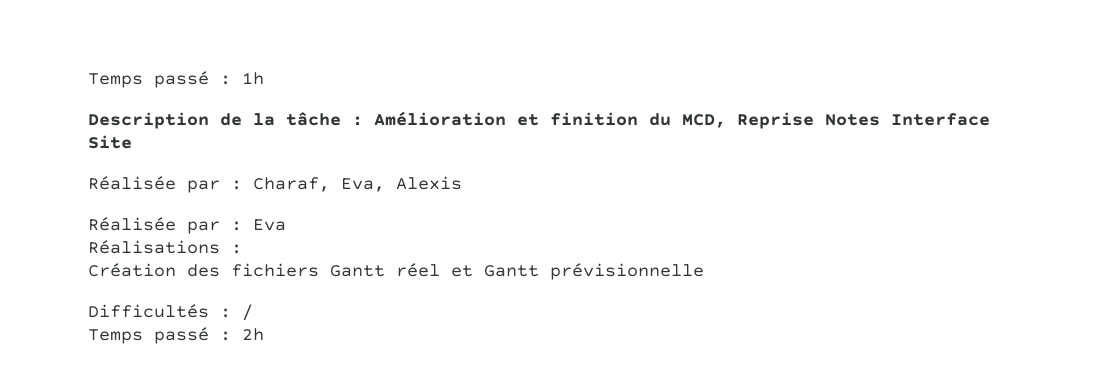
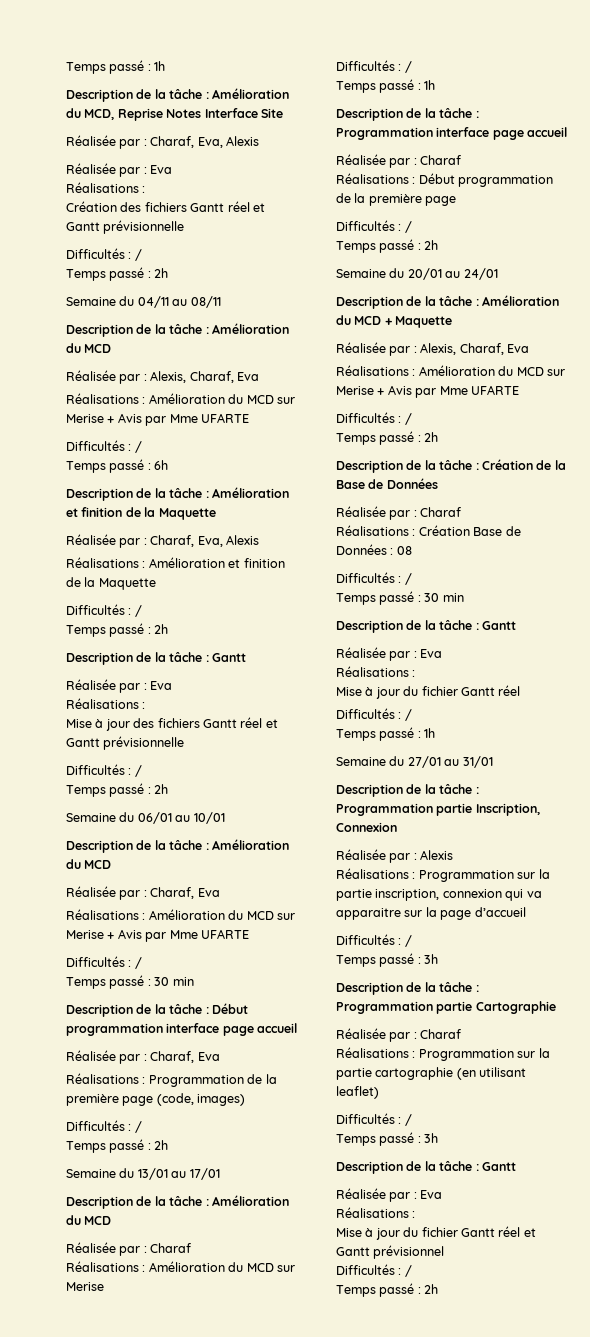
- Description de la tâche : Amélioration et finition du MCD, Reprise Notes Interface Site
+ Description de la tâche : Amélioration du MCD, Reprise Notes Interface Site
+ Semaine du 04/11 au 08/11
+ Description de la tâche : Amélioration du MCD
+ Réalisée par : Alexis, Charaf, Eva
+ Réalisations : Amélioration du MCD sur Merise + Avis par Mme UFARTE
+ Difficultés : /
+ Temps passé : 6h
+ Description de la tâche : Amélioration et finition de la Maquette
+ Réalisée par : Charaf, Eva, Alexis
+ Réalisations : Amélioration et finition de la Maquette
+ Difficultés : /
+ Temps passé : 2h
+ Description de la tâche : Gantt
+ Réalisée par : Eva
+ Réalisations :
+ Mise à jour des fichiers Gantt réel et Gantt prévisionnelle
+ Difficultés : /
+ Temps passé : 2h
+ Semaine du 06/01 au 10/01
+ Description de la tâche : Amélioration du MCD
+ Réalisée par : Charaf, Eva
+ Réalisations : Amélioration du MCD sur Merise + Avis par Mme UFARTE
+ Difficultés : /
+ Temps passé : 30 min
+ Description de la tâche : Début programmation interface page accueil
+ Réalisée par : Charaf, Eva
+ Réalisations : Programmation de la première page (code, images)
+ Difficultés : /
+ Temps passé : 2h
+ Semaine du 13/01 au 17/01
+ Description de la tâche : Amélioration du MCD
+ Réalisée par : Charaf
+ Réalisations : Amélioration du MCD sur Merise
+ Difficultés : /
+ Temps passé : 1h
+ Description de la tâche : Programmation interface page accueil
+ Réalisée par : Charaf
+ Réalisations : Début programmation de la première page
+ Difficultés : /
+ Temps passé : 2h
+ Semaine du 20/01 au 24/01
+ Description de la tâche : Amélioration du MCD + Maquette
+ Réalisée par : Alexis, Charaf, Eva
+ Réalisations : Amélioration du MCD sur Merise + Avis par Mme UFARTE
+ Difficultés : /
+ Temps passé : 2h
+ Description de la tâche : Création de la Base de Données
+ Réalisée par : Charaf
+ Réalisations : Création Base de Données : 08
+ Difficultés : /
+ Temps passé : 30 min
+ Description de la tâche : Gantt
+ Réalisée par : Eva
+ Réalisations :
+ Mise à jour du fichier Gantt réel
+ Difficultés : /
+ Temps passé : 1h
+ Semaine du 27/01 au 31/01
+ Description de la tâche : Programmation partie Inscription, Connexion
+ Réalisée par : Alexis
+ Réalisations : Programmation sur la partie inscription, connexion qui va apparaitre sur la page d’accueil
+ Difficultés : /
+ Temps passé : 3h
+ Description de la tâche : Programmation partie Cartographie
+ Réalisée par : Charaf
+ Réalisations : Programmation sur la partie cartographie (en utilisant leaflet)
+ Difficultés : /
+ Temps passé : 3h
+ Description de la tâche : Gantt
+ Réalisée par : Eva
+ Réalisations :
+ Mise à jour du fichier Gantt réel et Gantt prévisionnel
+ Difficultés : /
+ Temps passé : 2h

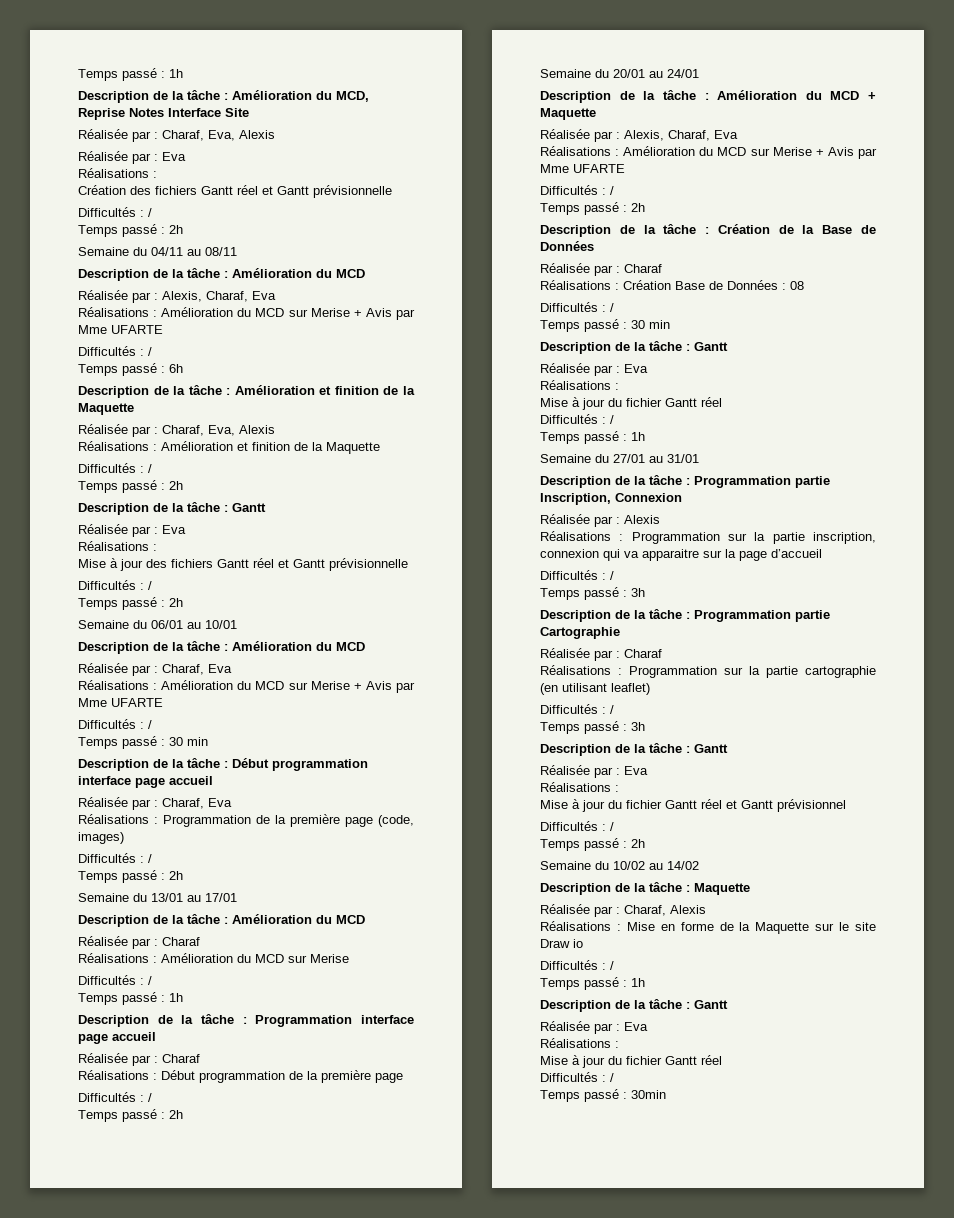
+ Semaine du 10/02 au 14/02
+ Description de la tâche : Maquette
+ Réalisée par : Charaf, Alexis
+ Réalisations : Mise en forme de la Maquette sur le site Draw io
+ Difficultés : /
+ Temps passé : 1h
+ Description de la tâche : Gantt
+ Réalisée par : Eva
+ Réalisations :
+ Mise à jour du fichier Gantt réel
+ Difficultés : /
+ Temps passé : 30min

